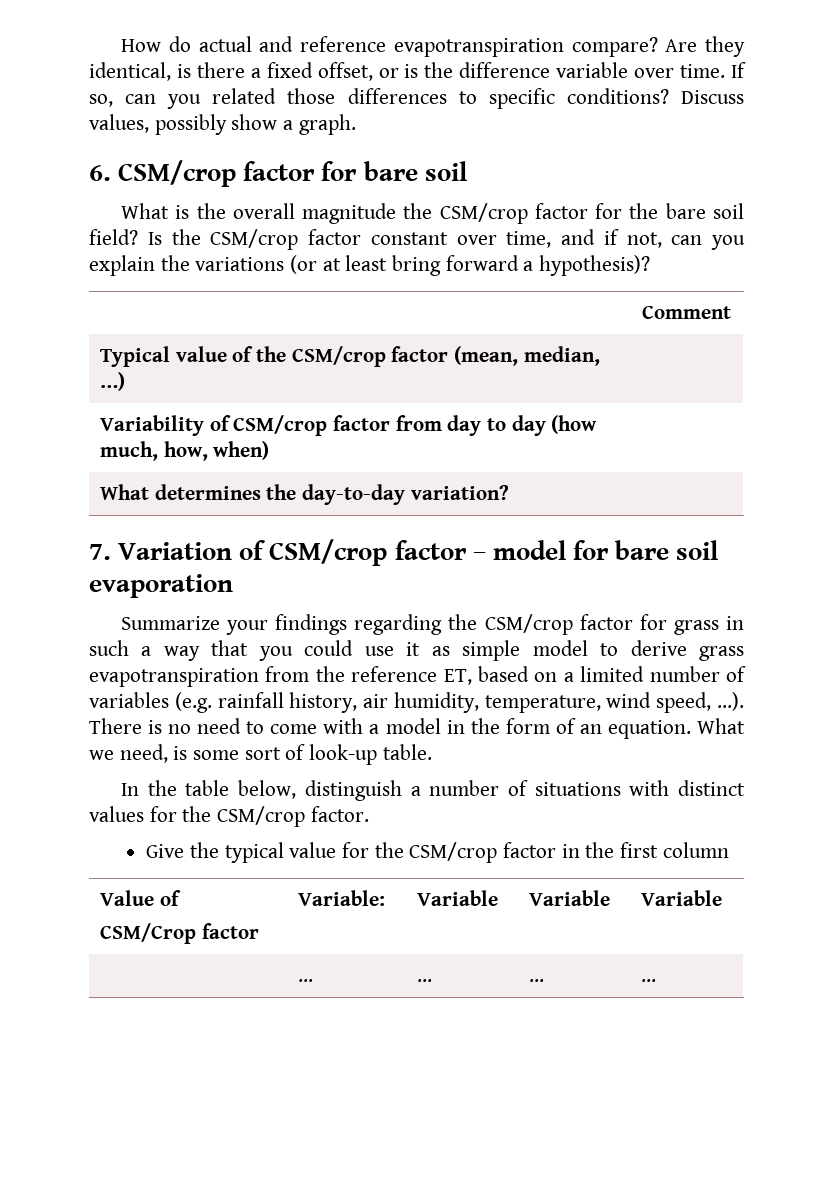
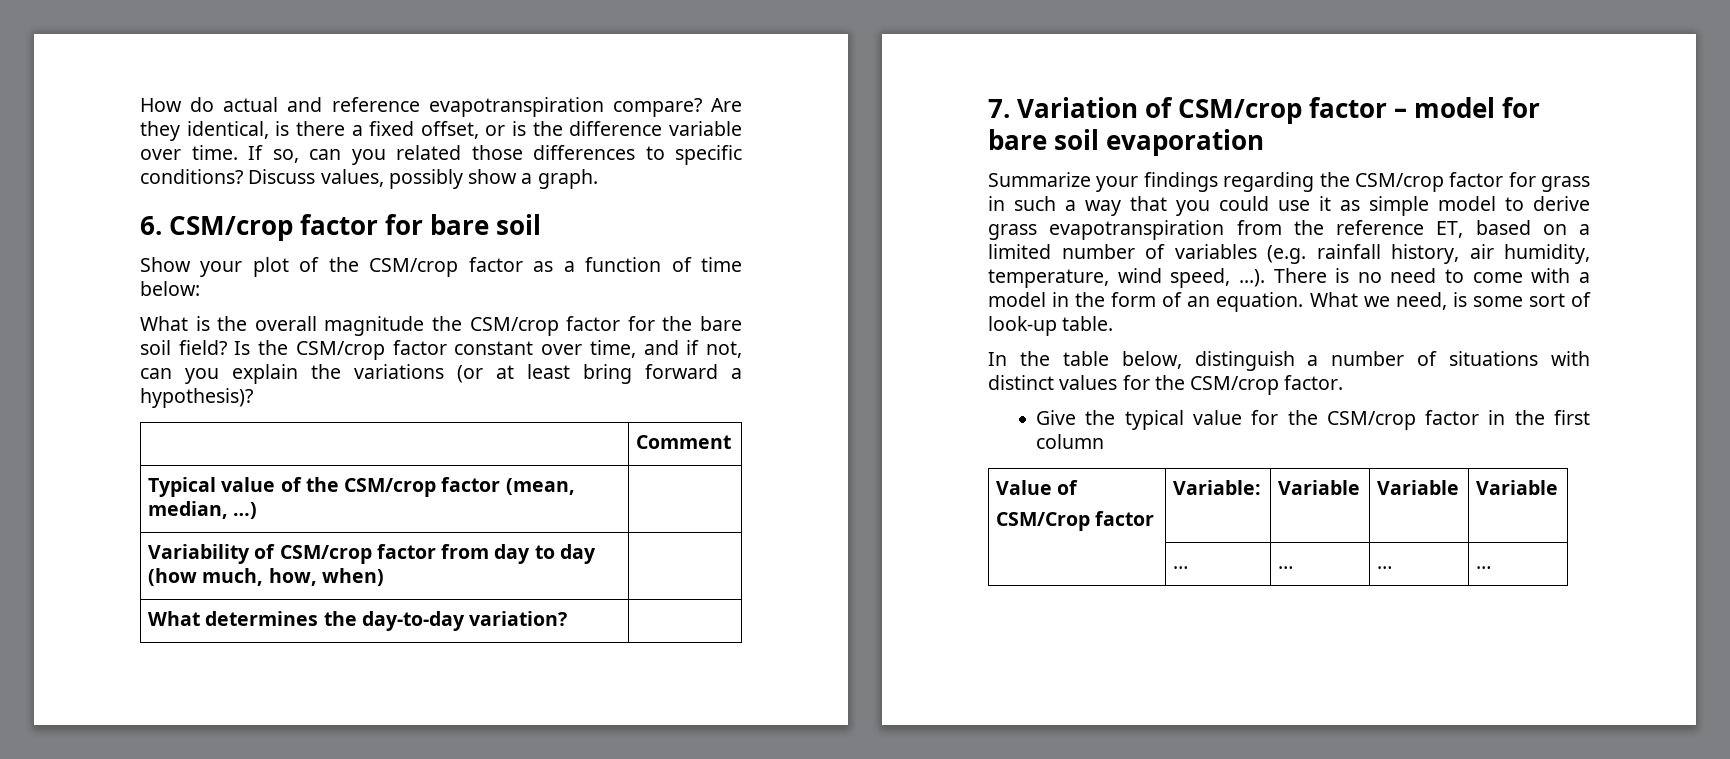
+ Show your plot of the CSM/crop factor as a function of time below:

